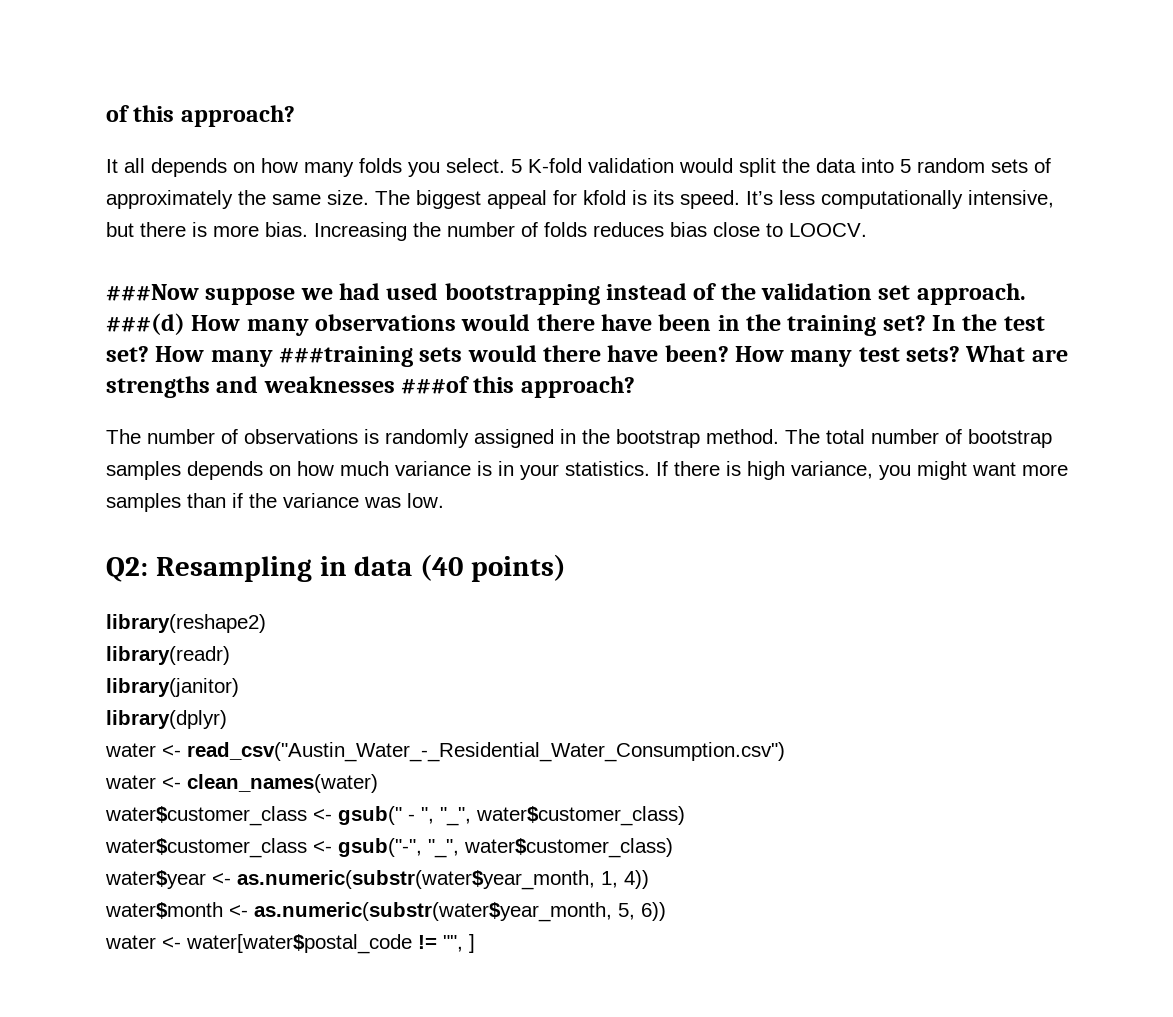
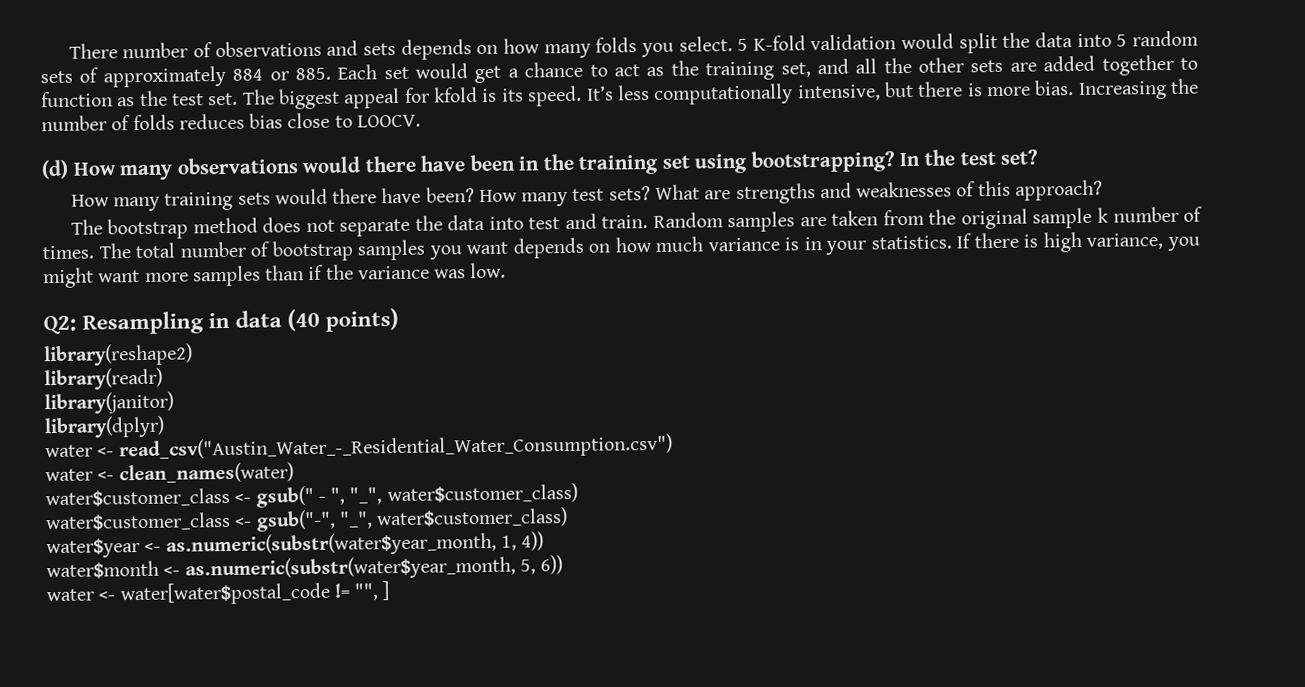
- of this approach?
- It all depends on how many folds you select.
+ There number of observations and sets depends on how many folds you select.
- 5 K-fold validation would split the data into 5 random sets of approximately the same size.
+ 5 K-fold validation would split the data into 5 random sets of approximately 884 or 885. Each set would get a chance to act as the training set, and all the other sets are added together to function as the test set.
- ###Now suppose we had used bootstrapping instead of the validation set approach. ###(d) How many observations would there have been in the training set?
+ (d) How many observations would there have been in the training set using bootstrapping?
- In the test set? How many ###training sets would there have been?
+ In the test set?
+ How many training sets would there have been?
- What are strengths and weaknesses ###of this approach?
+ What are strengths and weaknesses of this approach?
- The number of observations is randomly assigned in the bootstrap method.
+ The bootstrap method does not separate the data into test and train. Random samples are taken from the original sample k number of times.
- The total number of bootstrap samples depends on how much variance is in your statistics.
+ The total number of bootstrap samples you want depends on how much variance is in your statistics.

